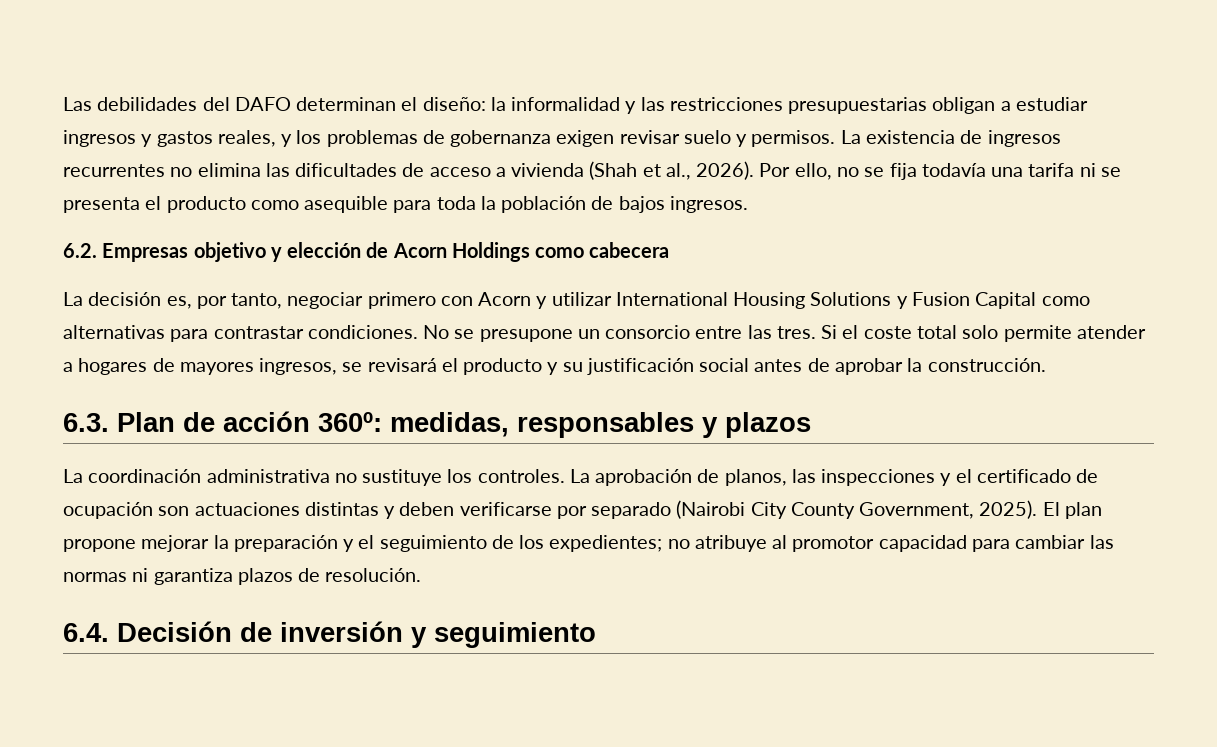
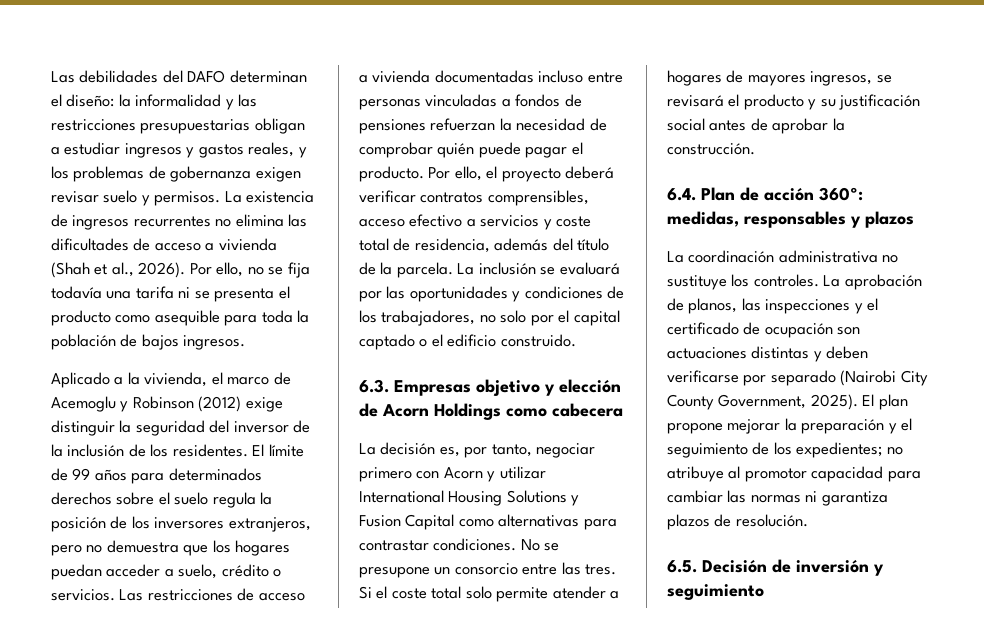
- 6.2. Empresas objetivo y elección de Acorn Holdings como cabecera
+ Aplicado a la vivienda, el marco de Acemoglu y Robinson (2012) exige distinguir la seguridad del inversor de la inclusión de los residentes. El límite de 99 años para determinados derechos sobre el suelo regula la posición de los inversores extranjeros, pero no demuestra que los hogares puedan acceder a suelo, crédito o servicios. Las restricciones de acceso a vivienda documentadas incluso entre personas vinculadas a fondos de pensiones refuerzan la necesidad de comprobar quién puede pagar el producto. Por ello, el proyecto deberá verificar contratos comprensibles, acceso efectivo a servicios y coste total de residencia, además del título de la parcela. La inclusión se evaluará por las oportunidades y condiciones de los trabajadores, no solo por el capital captado o el edificio construido.
+ 6.3. Empresas objetivo y elección de Acorn Holdings como cabecera
- 6.3. Plan de acción 360º: medidas, responsables y plazos
+ 6.4. Plan de acción 360º: medidas, responsables y plazos
- 6.4. Decisión de inversión y seguimiento
+ 6.5. Decisión de inversión y seguimiento

